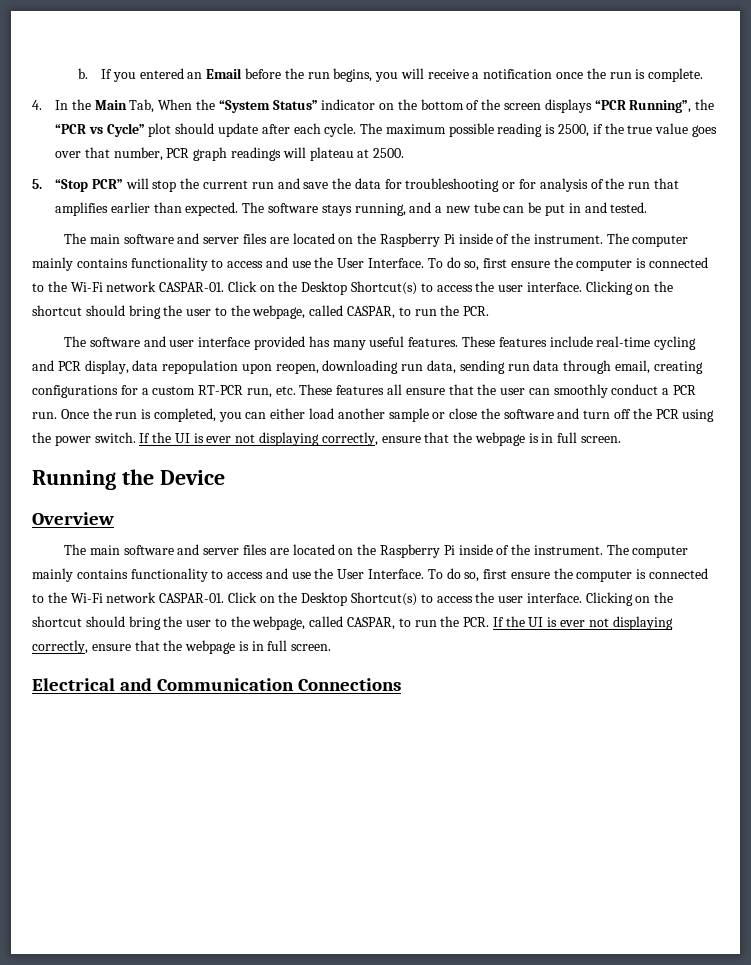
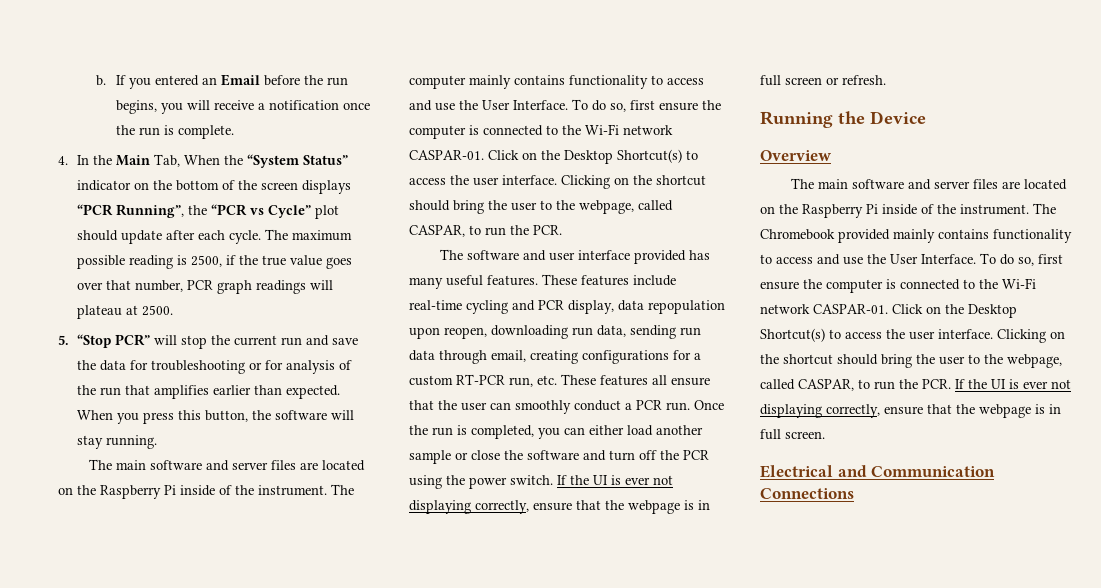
- The software stays running, and a new tube can be put in and tested.
+ When you press this button, the software will stay running.
- Once the run is completed, you can either load another sample or close the software and turn off the PCR using the power switch. If the UI is ever not displaying correctly, ensure that the webpage is in full screen.
+ Once the run is completed, you can either load another sample or close the software and turn off the PCR using the power switch. If the UI is ever not displaying correctly, ensure that the webpage is in full screen or refresh.
  Overview
- The main software and server files are located on the Raspberry Pi inside of the instrument. The computer mainly contains functionality to access and use the User Interface.
+ The main software and server files are located on the Raspberry Pi inside of the instrument. The Chromebook provided mainly contains functionality to access and use the User Interface.

